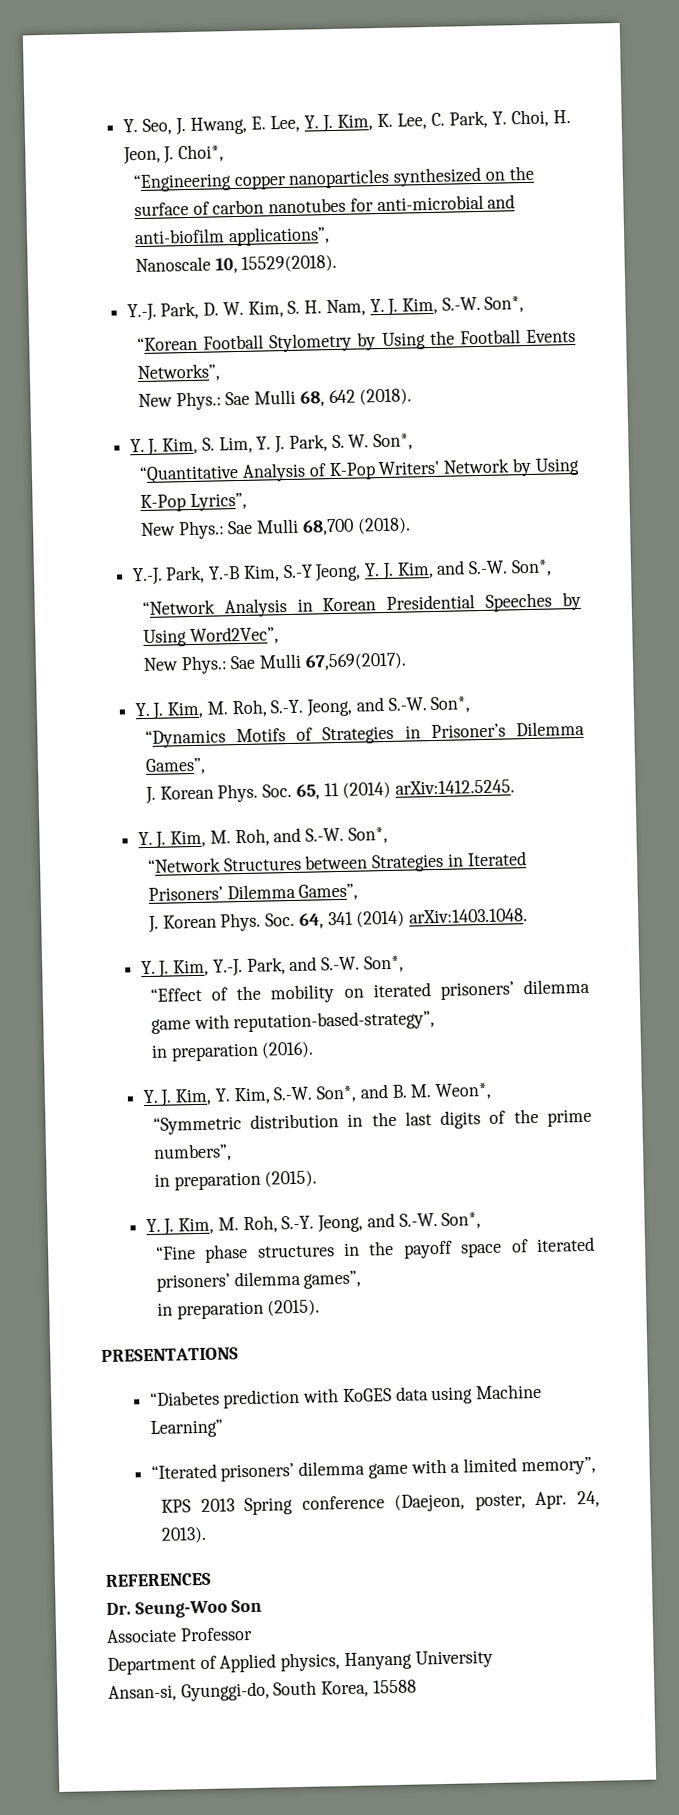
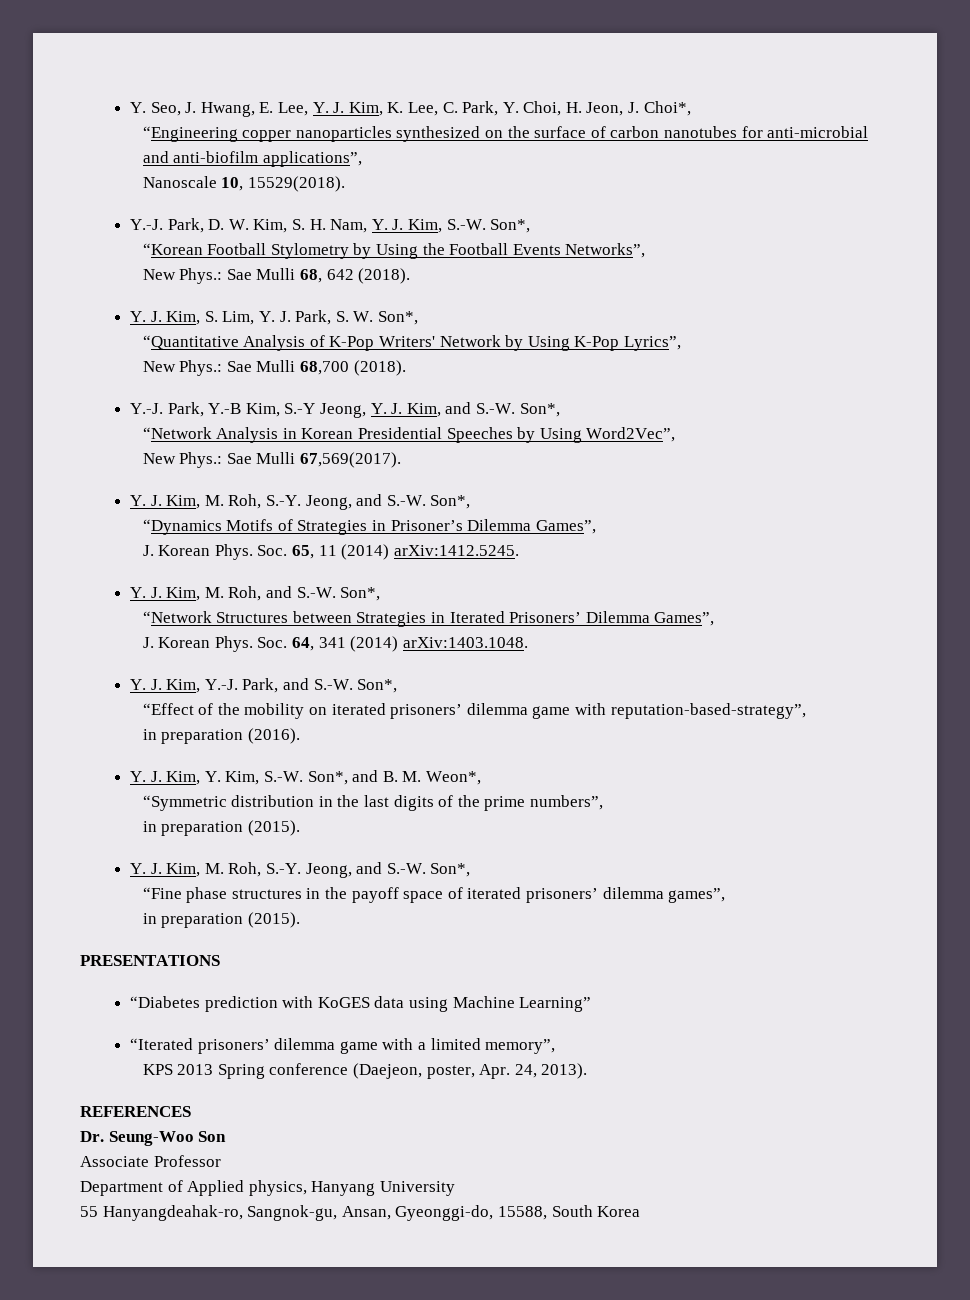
- Ansan-si, Gyunggi-do, South Korea, 15588
+ 55 Hanyangdeahak-ro, Sangnok-gu, Ansan, Gyeonggi-do, 15588, South Korea

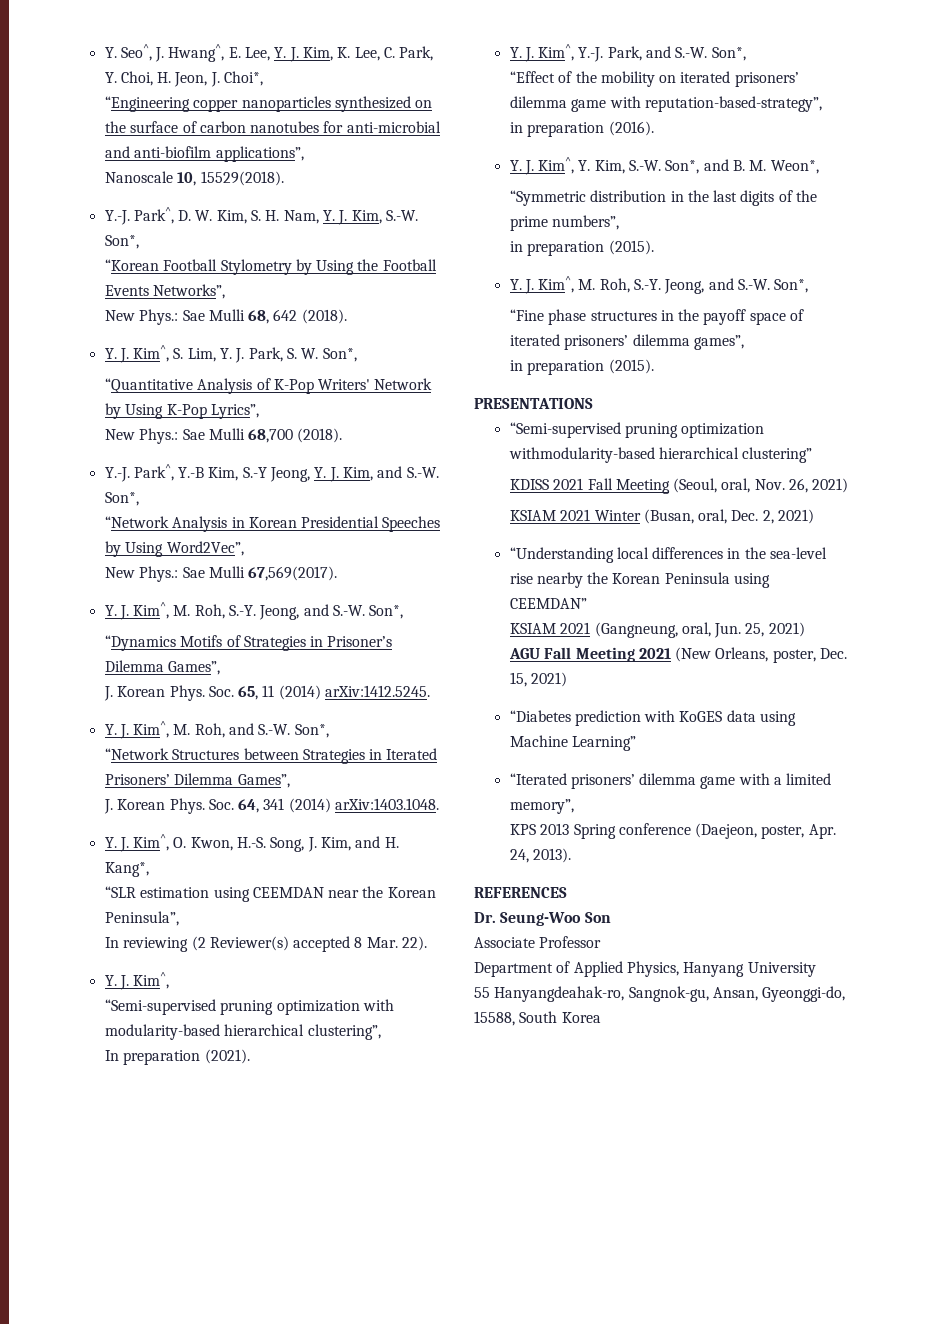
- Y. Seo, J. Hwang, E. Lee, Y. J. Kim, K. Lee, C. Park, Y. Choi, H. Jeon, J. Choi*,
+ Y. Seo^, J. Hwang^, E. Lee, Y. J. Kim, K. Lee, C. Park, Y. Choi, H. Jeon, J. Choi*,
- Y.-J. Park, D. W. Kim, S. H. Nam, Y. J. Kim, S.-W. Son*,
+ Y.-J. Park^, D. W. Kim, S. H. Nam, Y. J. Kim, S.-W. Son*,
- Y. J. Kim, S. Lim, Y. J. Park, S. W. Son*,
+ Y. J. Kim^, S. Lim, Y. J. Park, S. W. Son*,
- Y.-J. Park, Y.-B Kim, S.-Y Jeong, Y. J. Kim, and S.-W. Son*,
+ Y.-J. Park^, Y.-B Kim, S.-Y Jeong, Y. J. Kim, and S.-W. Son*,
  New Phys.: Sae Mulli 67,569(2017).
- Y. J. Kim, M. Roh, S.-Y. Jeong, and S.-W. Son*,
+ Y. J. Kim^, M. Roh, S.-Y. Jeong, and S.-W. Son*,
- Y. J. Kim, M. Roh, and S.-W. Son*,
+ Y. J. Kim^, M. Roh, and S.-W. Son*,
- Y. J. Kim, Y.-J. Park, and S.-W. Son*,
+ Y. J. Kim^, O. Kwon, H.-S. Song, J. Kim, and H. Kang*,
+ “SLR estimation using CEEMDAN near the Korean Peninsula”,
+ In reviewing (2 Reviewer(s) accepted 8 Mar. 22).
+ Y. J. Kim^,
+ “Semi-supervised pruning optimization with modularity-based hierarchical clustering”,
+ In preparation (2021).
+ Y. J. Kim^, Y.-J. Park, and S.-W. Son*,
- Y. J. Kim, Y. Kim, S.-W. Son*, and B. M. Weon*,
+ Y. J. Kim^, Y. Kim, S.-W. Son*, and B. M. Weon*,
  “Symmetric distribution in the last digits of the prime numbers”,
  in preparation (2015).
- Y. J. Kim, M. Roh, S.-Y. Jeong, and S.-W. Son*,
+ Y. J. Kim^, M. Roh, S.-Y. Jeong, and S.-W. Son*,
+ “Semi-supervised pruning optimization withmodularity-based hierarchical clustering”
+ KDISS 2021 Fall Meeting (Seoul, oral, Nov. 26, 2021)
+ KSIAM 2021 Winter (Busan, oral, Dec. 2, 2021)
+ “Understanding local differences in the sea-level rise nearby the Korean Peninsula using CEEMDAN”
+ KSIAM 2021 (Gangneung, oral, Jun. 25, 2021)
+ AGU Fall Meeting 2021 (New Orleans, poster, Dec. 15, 2021)
- Department of Applied physics, Hanyang University
+ Department of Applied Physics, Hanyang University

